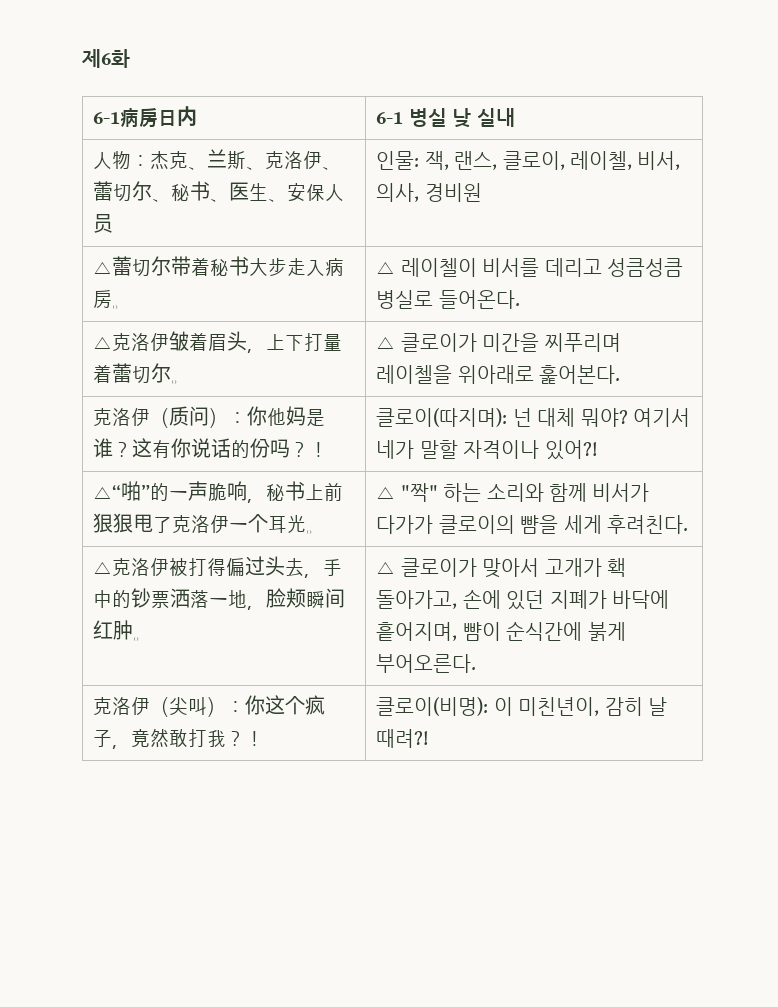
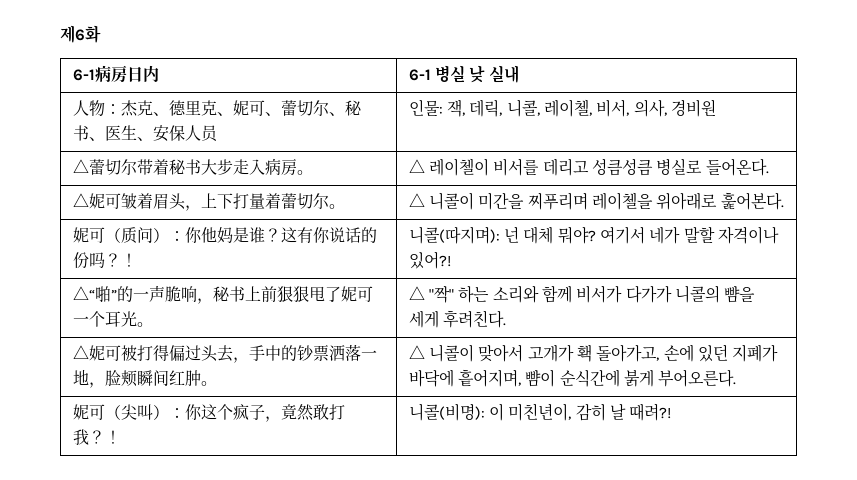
- 人物：杰克、兰斯、克洛伊、蕾切尔、秘书、医生、安保人员 | 인물: 잭, 랜스, 클로이, 레이첼, 비서, 의사, 경비원
+ 人物：杰克、德里克、妮可、蕾切尔、秘书、医生、安保人员 | 인물: 잭, 데릭, 니콜, 레이첼, 비서, 의사, 경비원
- △克洛伊皱着眉头，上下打量着蕾切尔。 | △ 클로이가 미간을 찌푸리며 레이첼을 위아래로 훑어본다.
+ △妮可皱着眉头，上下打量着蕾切尔。 | △ 니콜이 미간을 찌푸리며 레이첼을 위아래로 훑어본다.
- 克洛伊（质问）：你他妈是谁？这有你说话的份吗？！ | 클로이(따지며): 넌 대체 뭐야? 여기서 네가 말할 자격이나 있어?!
+ 妮可（质问）：你他妈是谁？这有你说话的份吗？！ | 니콜(따지며): 넌 대체 뭐야? 여기서 네가 말할 자격이나 있어?!
- △“啪”的一声脆响，秘书上前狠狠甩了克洛伊一个耳光。 | △ "짝" 하는 소리와 함께 비서가 다가가 클로이의 뺨을 세게 후려친다.
+ △“啪”的一声脆响，秘书上前狠狠甩了妮可一个耳光。 | △ "짝" 하는 소리와 함께 비서가 다가가 니콜의 뺨을 세게 후려친다.
- △克洛伊被打得偏过头去，手中的钞票洒落一地，脸颊瞬间红肿。 | △ 클로이가 맞아서 고개가 홱 돌아가고, 손에 있던 지폐가 바닥에 흩어지며, 뺨이 순식간에 붉게 부어오른다.
+ △妮可被打得偏过头去，手中的钞票洒落一地，脸颊瞬间红肿。 | △ 니콜이 맞아서 고개가 홱 돌아가고, 손에 있던 지폐가 바닥에 흩어지며, 뺨이 순식간에 붉게 부어오른다.
- 克洛伊（尖叫）：你这个疯子，竟然敢打我？！ | 클로이(비명): 이 미친년이, 감히 날 때려?!
+ 妮可（尖叫）：你这个疯子，竟然敢打我？！ | 니콜(비명): 이 미친년이, 감히 날 때려?!

